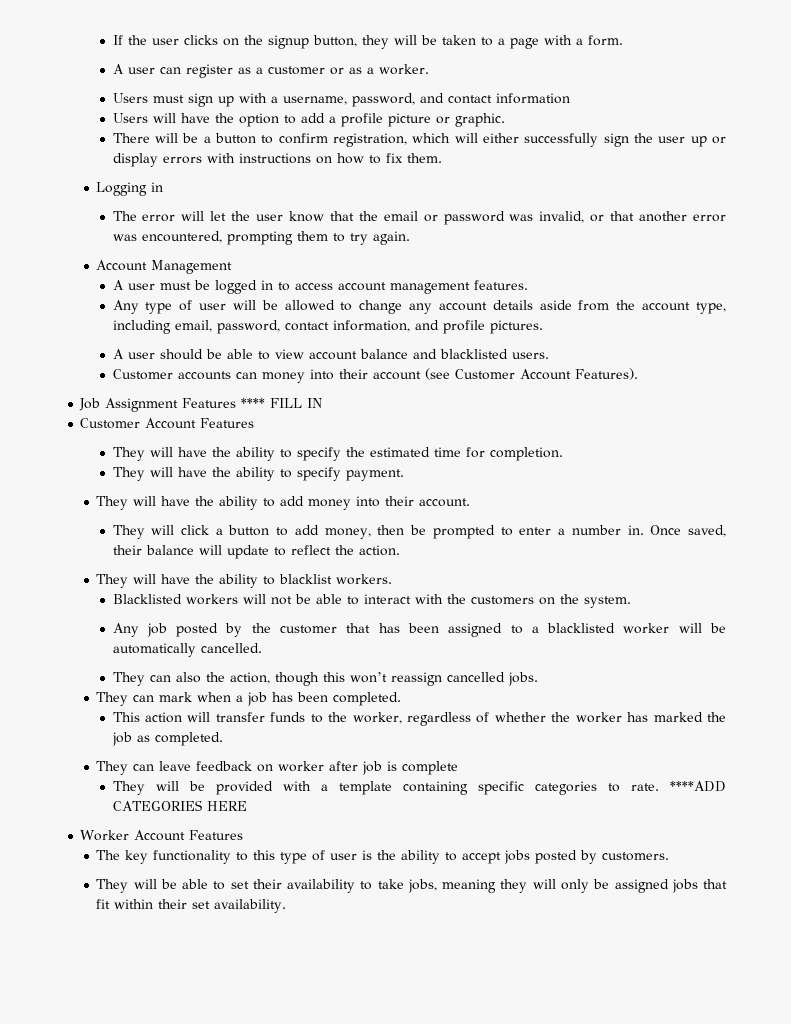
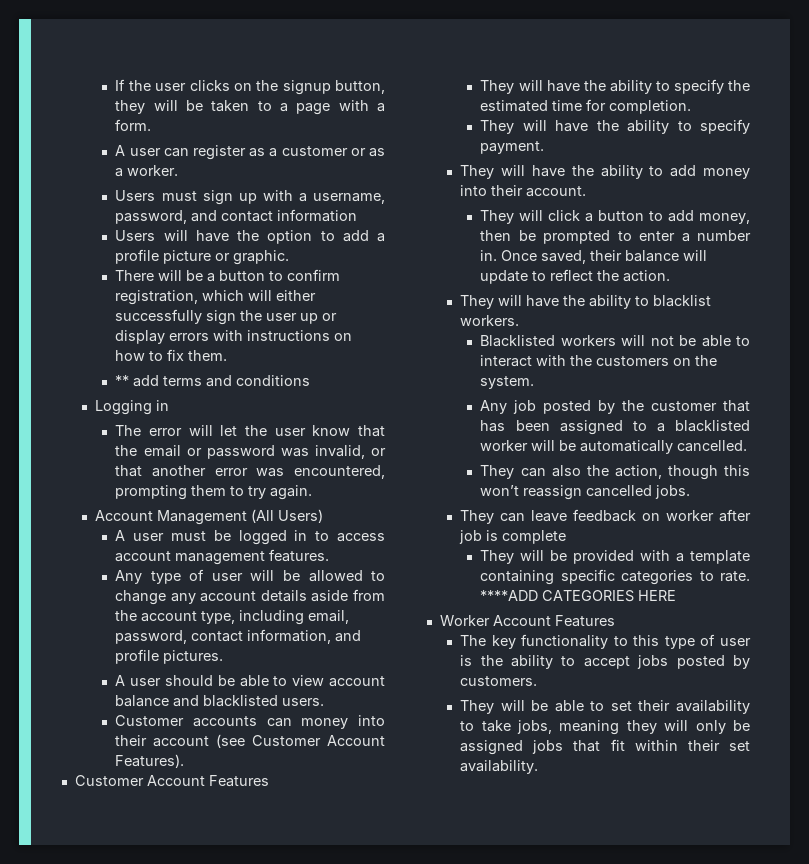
+ ** add terms and conditions
- Account Management
+ Account Management (All Users)
- Job Assignment Features **** FILL IN
- They can mark when a job has been completed.
- This action will transfer funds to the worker, regardless of whether the worker has marked the job as completed.

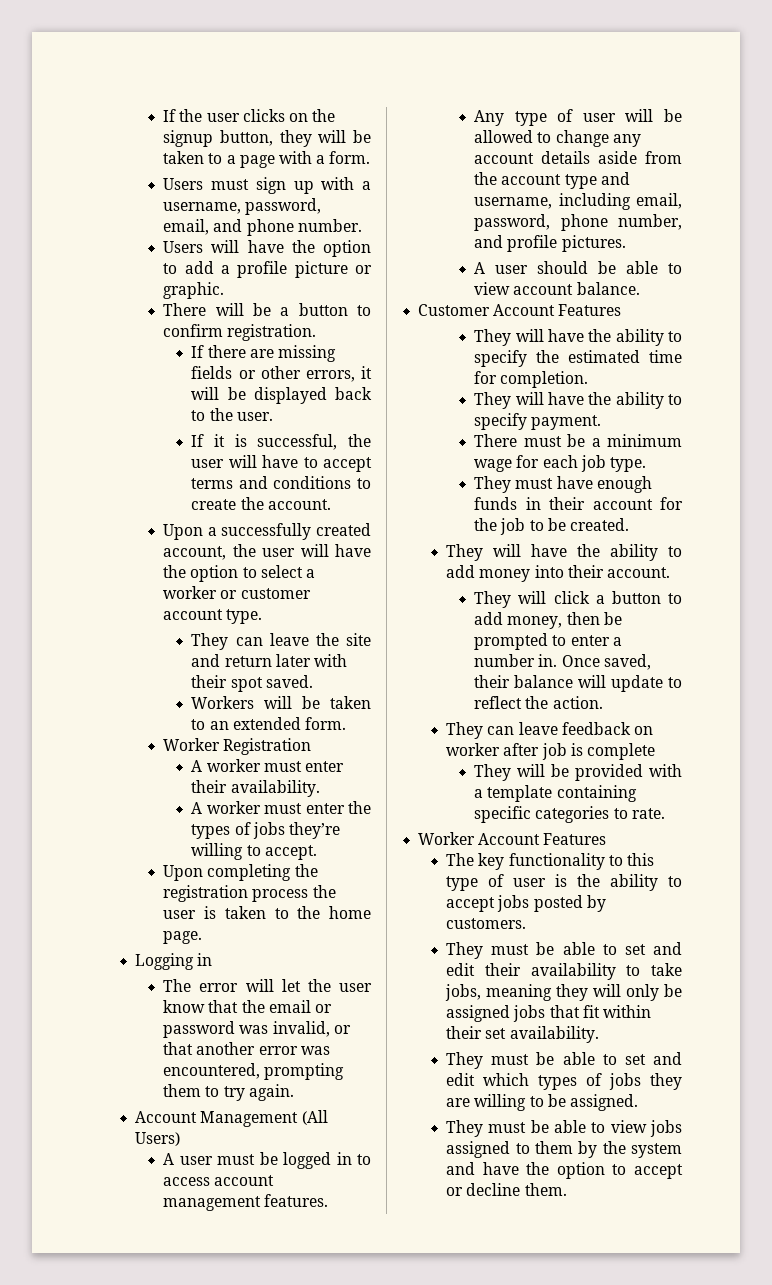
- A user can register as a customer or as a worker.
- Users must sign up with a username, password, and contact information
+ Users must sign up with a username, password, email, and phone number.
- There will be a button to confirm registration, which will either successfully sign the user up or display errors with instructions on how to fix them.
- ** add terms and conditions
+ There will be a button to confirm registration.
+ If there are missing fields or other errors, it will be displayed back to the user.
+ If it is successful, the user will have to accept terms and conditions to create the account.
+ Upon a successfully created account, the user will have the option to select a worker or customer account type.
+ They can leave the site and return later with their spot saved.
+ Workers will be taken to an extended form.
+ Worker Registration
+ A worker must enter their availability.
+ A worker must enter the types of jobs they’re willing to accept.
+ Upon completing the registration process the user is taken to the home page.
- Any type of user will be allowed to change any account details aside from the account type, including email, password, contact information, and profile pictures.
+ Any type of user will be allowed to change any account details aside from the account type and username, including email, password, phone number, and profile pictures.
- A user should be able to view account balance and blacklisted users.
- Customer accounts can money into their account (see Customer Account Features).
+ A user should be able to view account balance.
+ There must be a minimum wage for each job type.
+ They must have enough funds in their account for the job to be created.
- They will have the ability to blacklist workers.
- Blacklisted workers will not be able to interact with the customers on the system.
- Any job posted by the customer that has been assigned to a blacklisted worker will be automatically cancelled.
- They can also the action, though this won’t reassign cancelled jobs.
- ****ADD CATEGORIES HERE
- They will be able to set their availability to take jobs, meaning they will only be assigned jobs that fit within their set availability.
+ They must be able to set and edit their availability to take jobs, meaning they will only be assigned jobs that fit within their set availability.
+ They must be able to set and edit which types of jobs they are willing to be assigned.
+ They must be able to view jobs assigned to them by the system and have the option to accept or decline them.

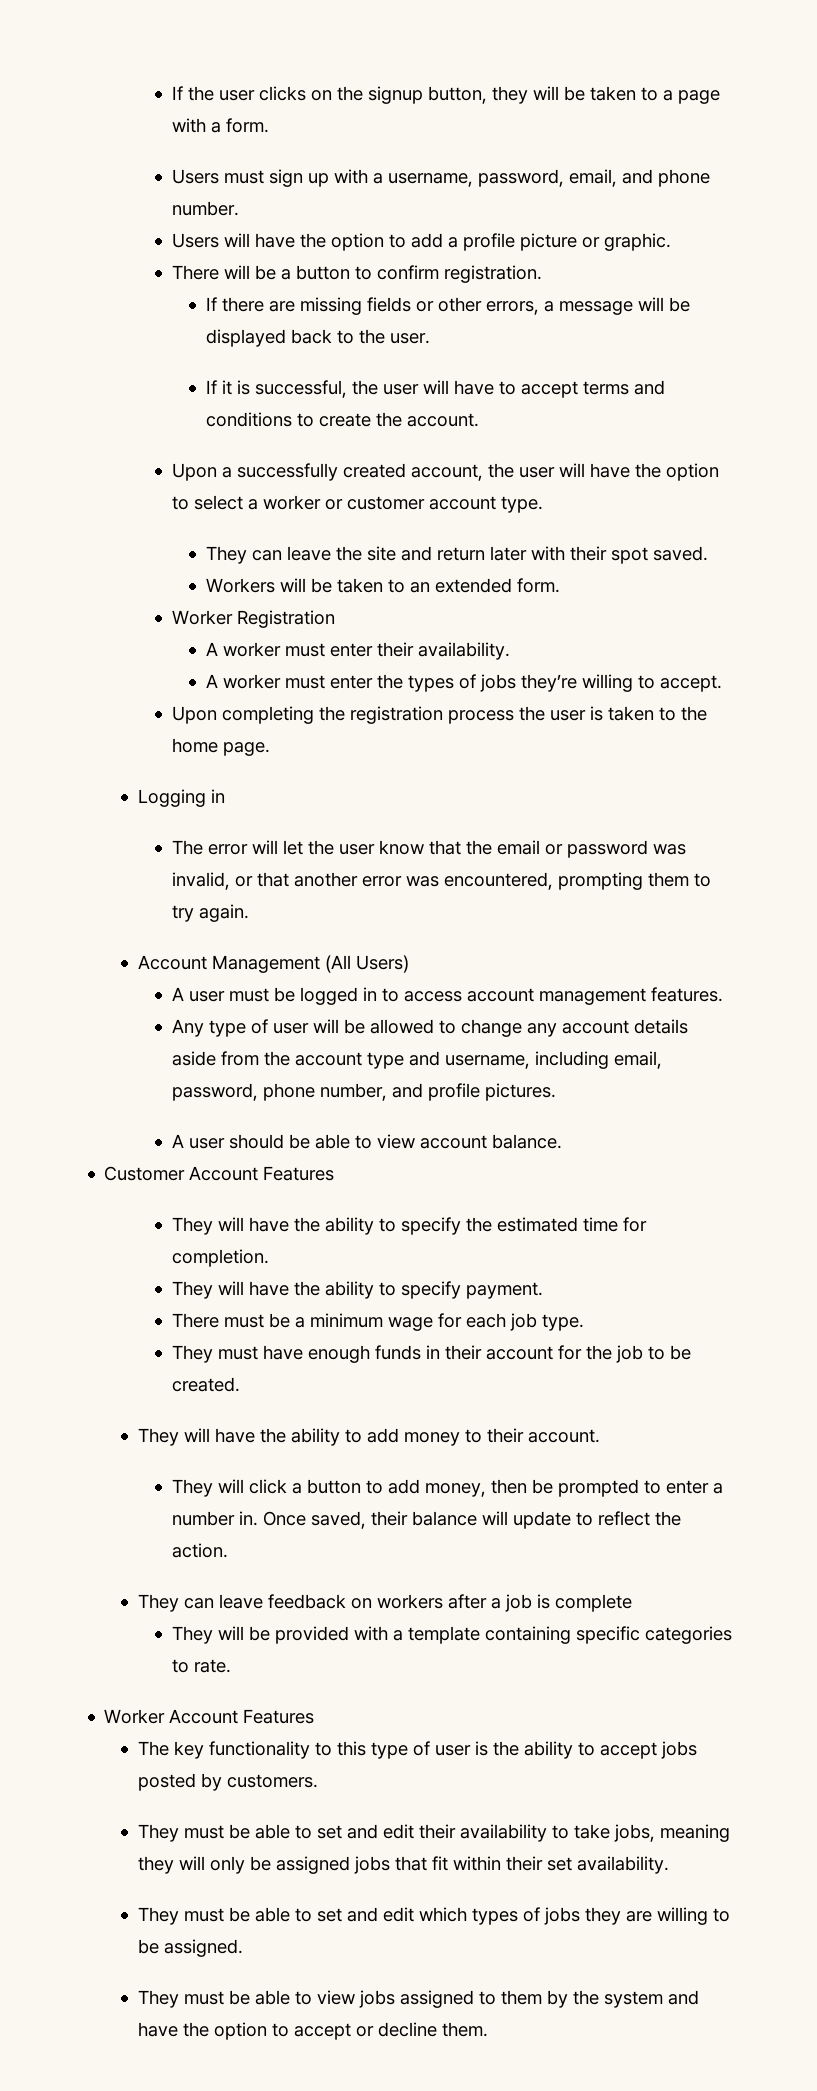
- If there are missing fields or other errors, it will be displayed back to the user.
+ If there are missing fields or other errors, a message will be displayed back to the user.
- They will have the ability to add money into their account.
+ They will have the ability to add money to their account.
- They can leave feedback on worker after job is complete
+ They can leave feedback on workers after a job is complete

